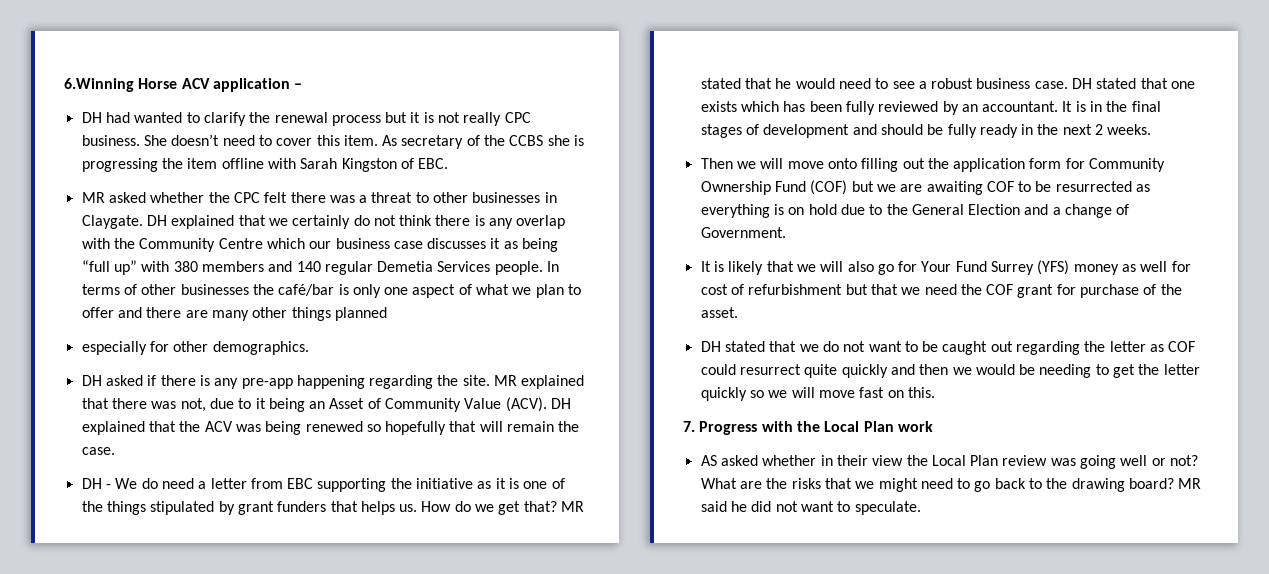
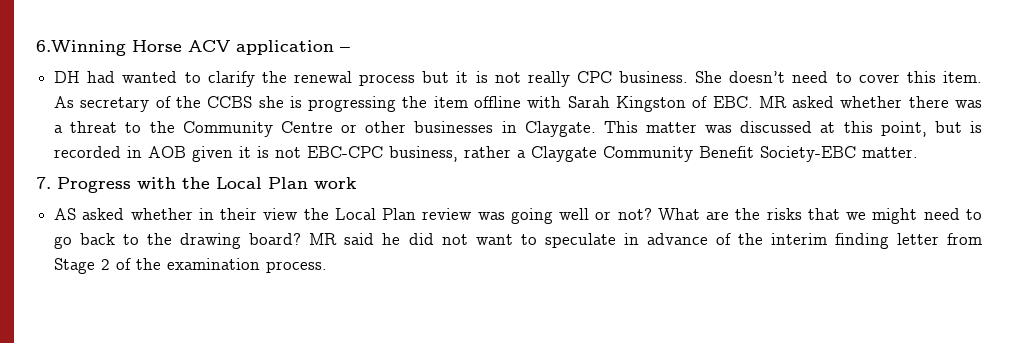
- As secretary of the CCBS she is progressing the item offline with Sarah Kingston of EBC.
- MR asked whether the CPC felt there was a threat to other businesses in Claygate. DH explained that we certainly do not think there is any overlap with the Community Centre which our business case discusses it as being “full up” with 380 members and 140 regular Demetia Services people. In terms of other businesses the café/bar is only one aspect of what we plan to offer and there are many other things planned
- especially for other demographics.
- DH asked if there is any pre-app happening regarding the site. MR explained that there was not, due to it being an Asset of Community Value (ACV). DH explained that the ACV was being renewed so hopefully that will remain the case.
- DH - We do need a letter from EBC supporting the initiative as it is one of the things stipulated by grant funders that helps us. How do we get that? MR stated that he would need to see a robust business case. DH stated that one exists which has been fully reviewed by an accountant. It is in the final stages of development and should be fully ready in the next 2 weeks.
- Then we will move onto filling out the application form for Community Ownership Fund (COF) but we are awaiting COF to be resurrected as everything is on hold due to the General Election and a change of Government.
- It is likely that we will also go for Your Fund Surrey (YFS) money as well for cost of refurbishment but that we need the COF grant for purchase of the asset.
- DH stated that we do not want to be caught out regarding the letter as COF could resurrect quite quickly and then we would be needing to get the letter quickly so we will move fast on this.
+ As secretary of the CCBS she is progressing the item offline with Sarah Kingston of EBC. MR asked whether there was a threat to the Community Centre or other businesses in Claygate. This matter was discussed at this point, but is recorded in AOB given it is not EBC-CPC business, rather a Claygate Community Benefit Society-EBC matter.
- MR said he did not want to speculate.
+ MR said he did not want to speculate in advance of the interim finding letter from Stage 2 of the examination process.

